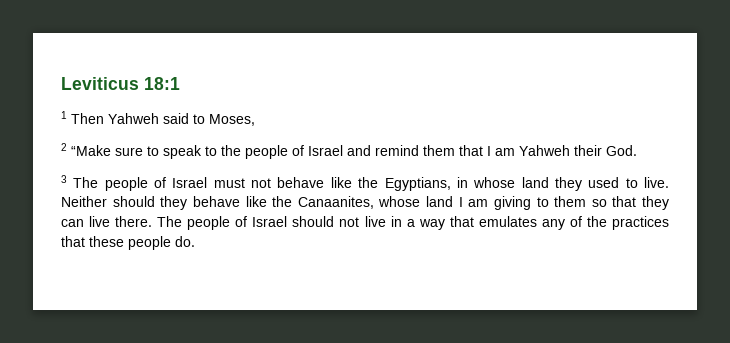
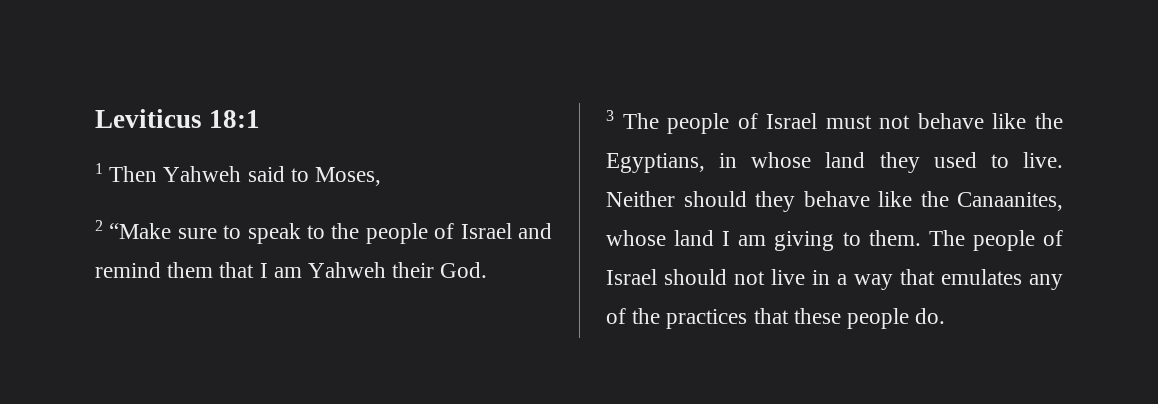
- Neither should they behave like the Canaanites, whose land I am giving to them so that they can live there.
+ Neither should they behave like the Canaanites, whose land I am giving to them.

